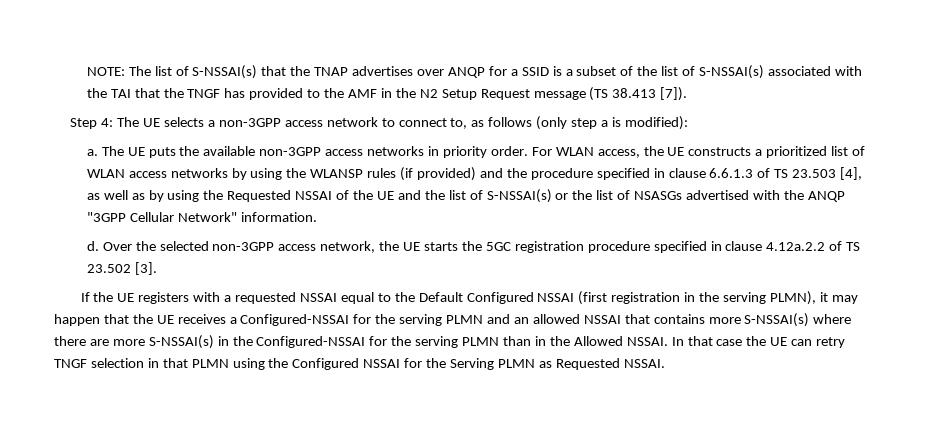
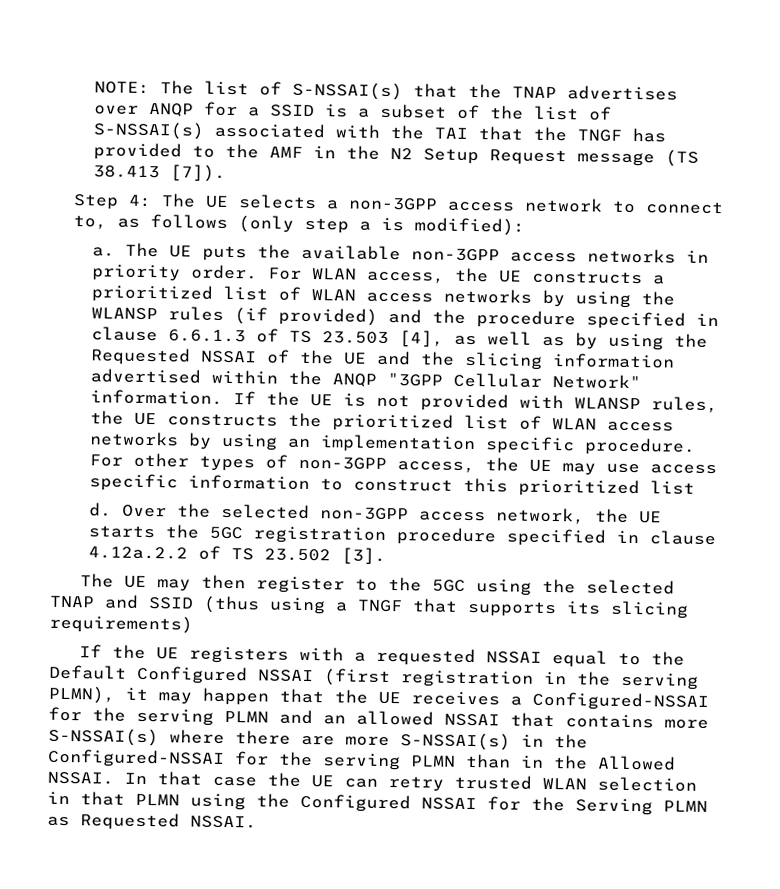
- For WLAN access, the UE constructs a prioritized list of WLAN access networks by using the WLANSP rules (if provided) and the procedure specified in clause 6.6.1.3 of TS 23.503 [4], as well as by using the Requested NSSAI of the UE and the list of S-NSSAI(s) or the list of NSASGs advertised with the ANQP "3GPP Cellular Network" information.
+ For WLAN access, the UE constructs a prioritized list of WLAN access networks by using the WLANSP rules (if provided) and the procedure specified in clause 6.6.1.3 of TS 23.503 [4], as well as by using the Requested NSSAI of the UE and the slicing information advertised within the ANQP "3GPP Cellular Network" information. If the UE is not provided with WLANSP rules, the UE constructs the prioritized list of WLAN access networks by using an implementation specific procedure. For other types of non-3GPP access, the UE may use access specific information to construct this prioritized list
+ The UE may then register to the 5GC using the selected TNAP and SSID (thus using a TNGF that supports its slicing requirements)
- In that case the UE can retry TNGF selection in that PLMN using the Configured NSSAI for the Serving PLMN as Requested NSSAI.
+ In that case the UE can retry trusted WLAN selection in that PLMN using the Configured NSSAI for the Serving PLMN as Requested NSSAI.

